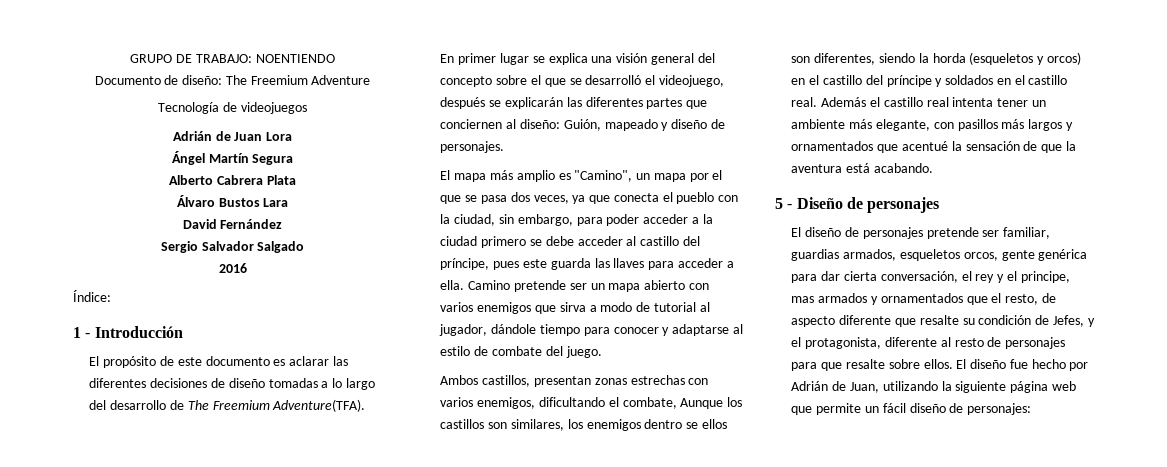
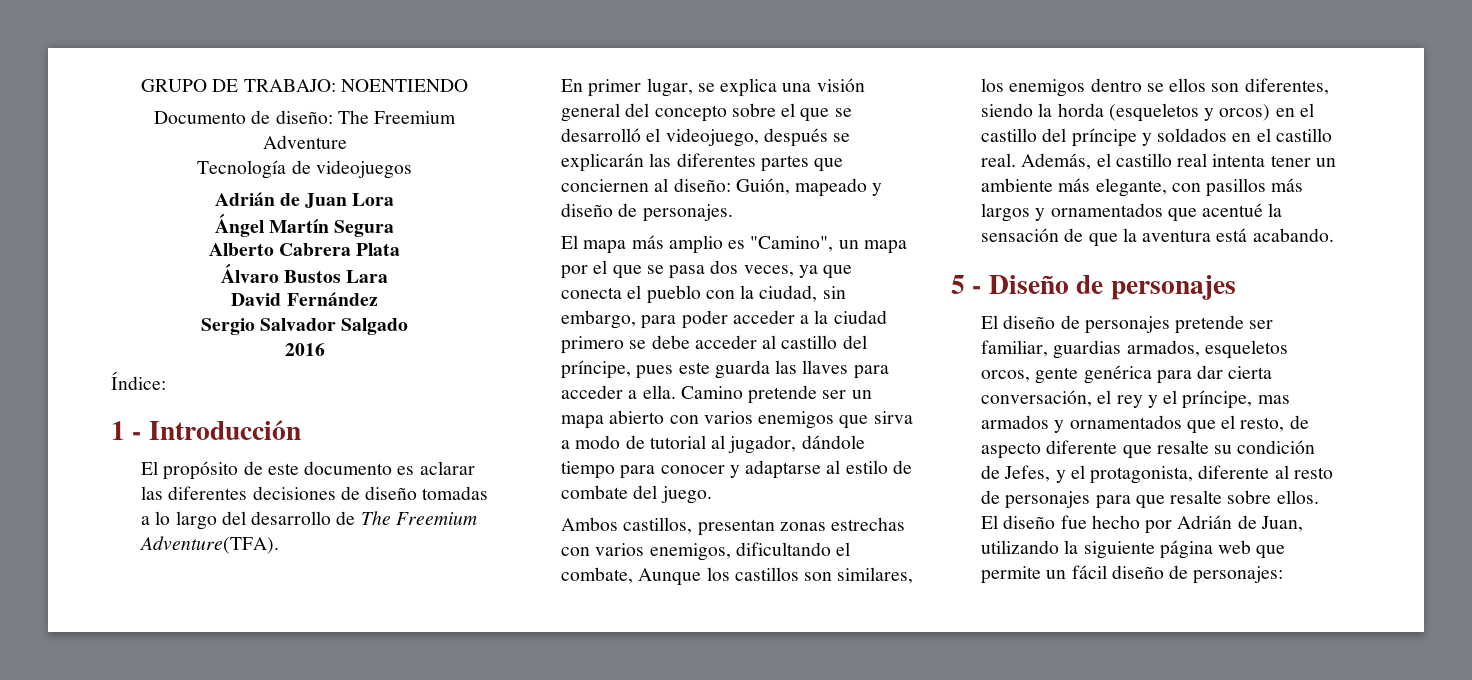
- En primer lugar se explica una visión general del concepto sobre el que se desarrolló el videojuego, después se explicarán las diferentes partes que conciernen al diseño: Guión, mapeado y diseño de personajes.
+ En primer lugar, se explica una visión general del concepto sobre el que se desarrolló el videojuego, después se explicarán las diferentes partes que conciernen al diseño: Guión, mapeado y diseño de personajes.
- Además el castillo real intenta tener un ambiente más elegante, con pasillos más largos y ornamentados que acentué la sensación de que la aventura está acabando.
+ Además, el castillo real intenta tener un ambiente más elegante, con pasillos más largos y ornamentados que acentué la sensación de que la aventura está acabando.
- El diseño de personajes pretende ser familiar, guardias armados, esqueletos orcos, gente genérica para dar cierta conversación, el rey y el principe, mas armados y ornamentados que el resto, de aspecto diferente que resalte su condición de Jefes, y el protagonista, diferente al resto de personajes para que resalte sobre ellos.
+ El diseño de personajes pretende ser familiar, guardias armados, esqueletos orcos, gente genérica para dar cierta conversación, el rey y el príncipe, mas armados y ornamentados que el resto, de aspecto diferente que resalte su condición de Jefes, y el protagonista, diferente al resto de personajes para que resalte sobre ellos.

